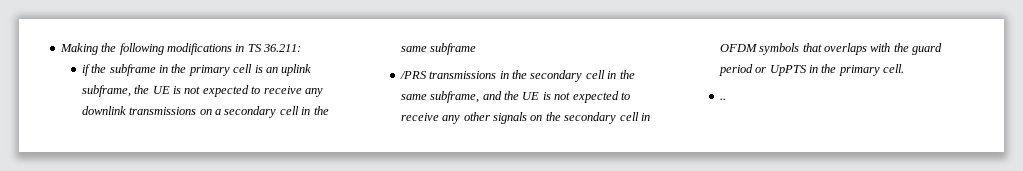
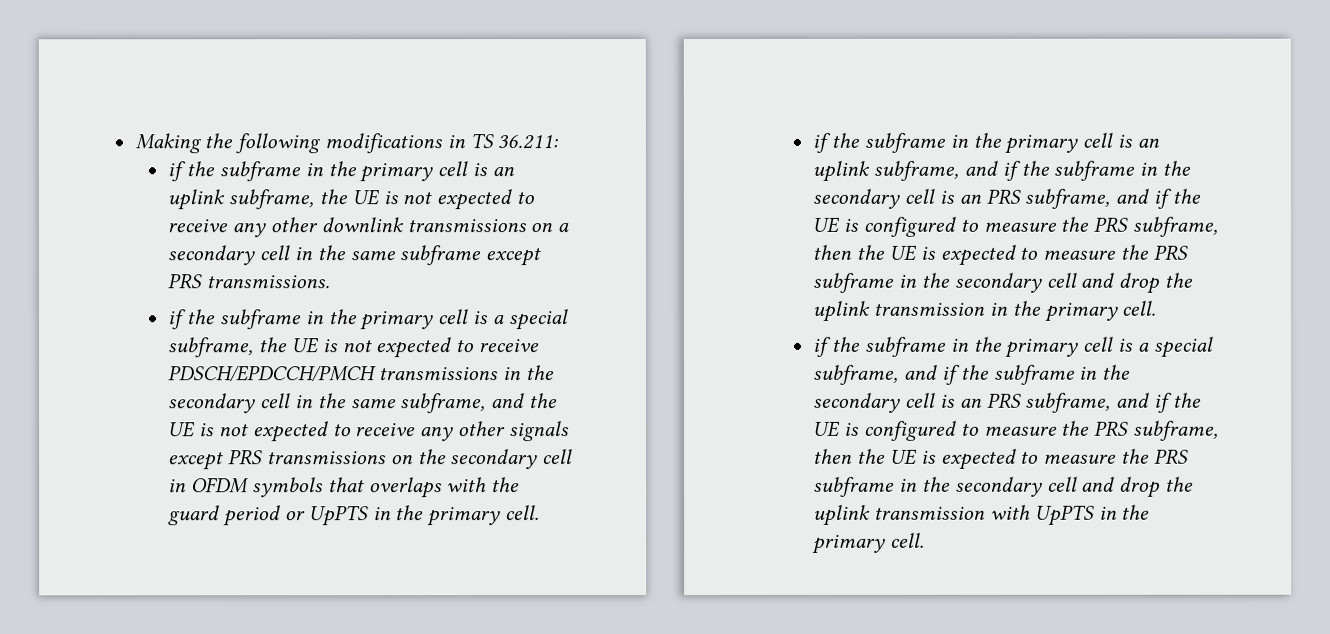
- if the subframe in the primary cell is an uplink subframe, the UE is not expected to receive any downlink transmissions on a secondary cell in the same subframe
- /PRS transmissions in the secondary cell in the same subframe, and the UE is not expected to receive any other signals on the secondary cell in OFDM symbols that overlaps with the guard period or UpPTS in the primary cell.
+ if the subframe in the primary cell is an uplink subframe, the UE is not expected to receive any other downlink transmissions on a secondary cell in the same subframe except PRS transmissions.
+ if the subframe in the primary cell is a special subframe, the UE is not expected to receive PDSCH/EPDCCH/PMCH transmissions in the secondary cell in the same subframe, and the UE is not expected to receive any other signals except PRS transmissions on the secondary cell in OFDM symbols that overlaps with the guard period or UpPTS in the primary cell.
- ..
+ if the subframe in the primary cell is an uplink subframe, and if the subframe in the secondary cell is an PRS subframe, and if the UE is configured to measure the PRS subframe, then the UE is expected to measure the PRS subframe in the secondary cell and drop the uplink transmission in the primary cell.
+ if the subframe in the primary cell is a special subframe, and if the subframe in the secondary cell is an PRS subframe, and if the UE is configured to measure the PRS subframe, then the UE is expected to measure the PRS subframe in the secondary cell and drop the uplink transmission with UpPTS in the primary cell.

